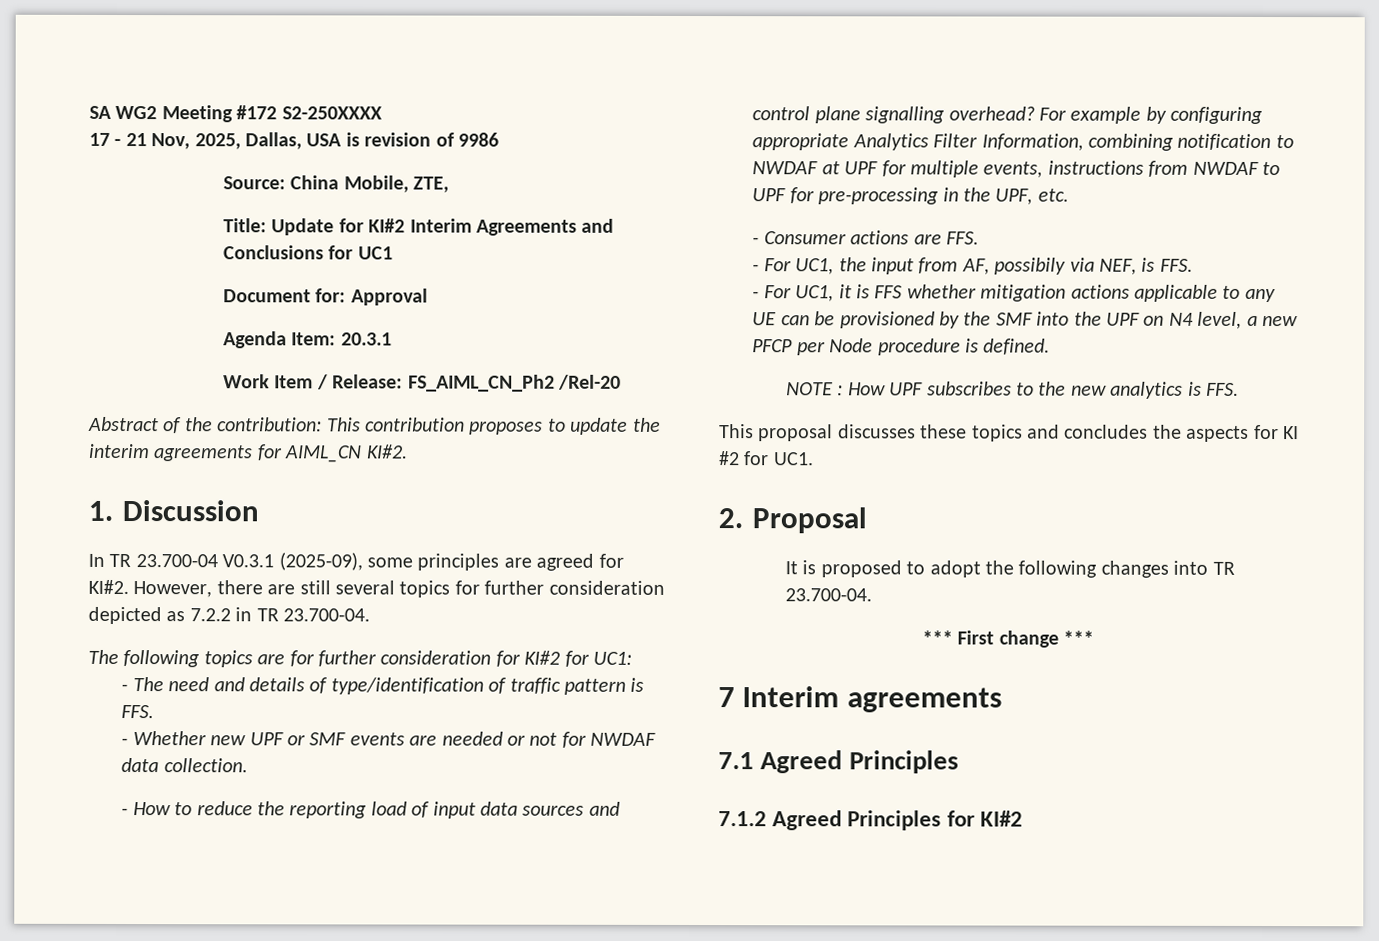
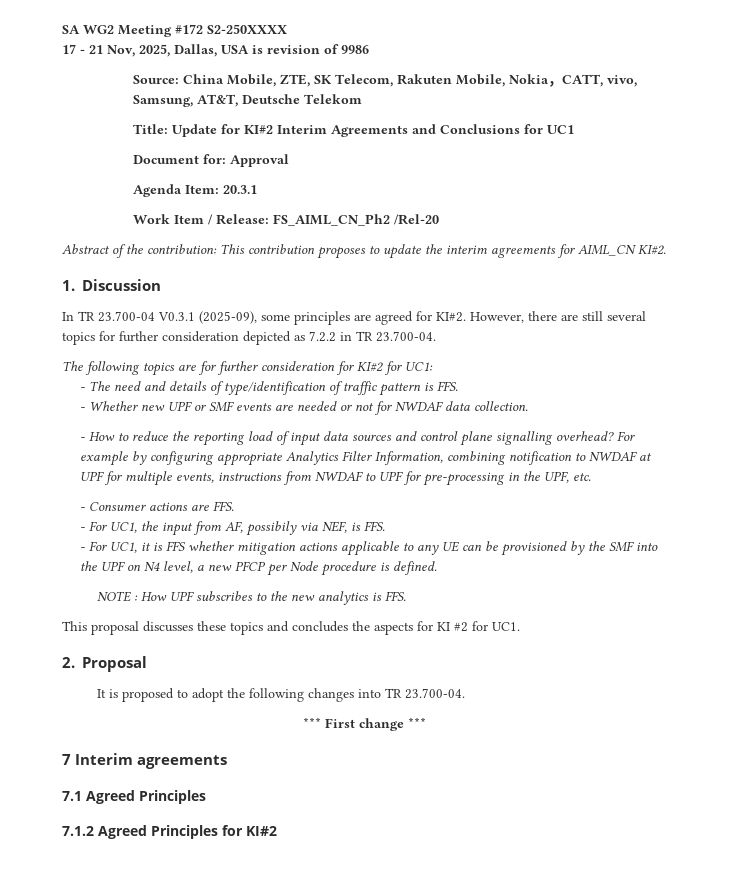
- Source: China Mobile, ZTE,
+ Source: China Mobile, ZTE, SK Telecom, Rakuten Mobile, Nokia，CATT, vivo, Samsung, AT&T, Deutsche Telekom

